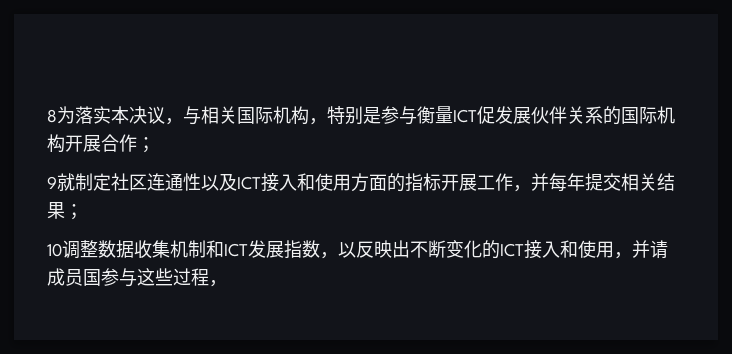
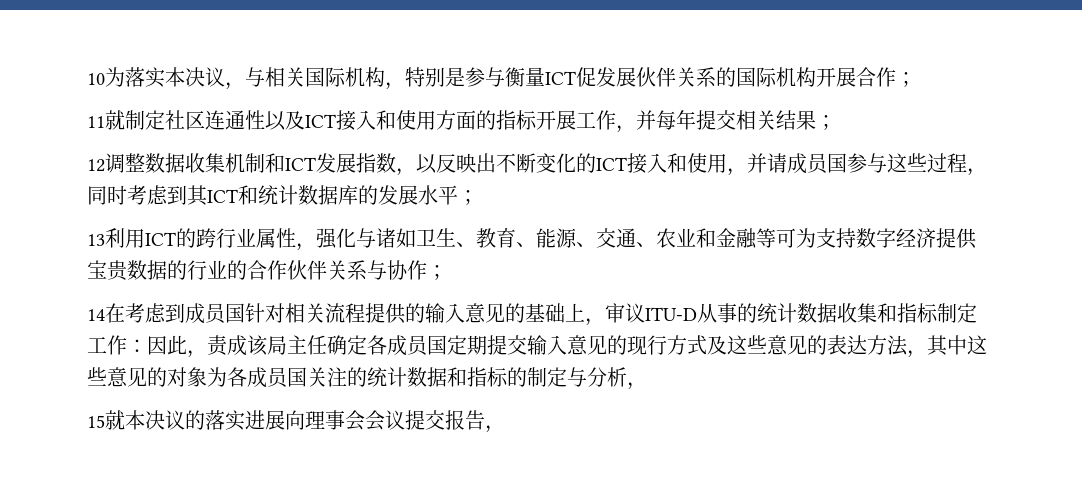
- 8为落实本决议，与相关国际机构，特别是参与衡量ICT促发展伙伴关系的国际机构开展合作；
+ 10为落实本决议，与相关国际机构，特别是参与衡量ICT促发展伙伴关系的国际机构开展合作；
- 9就制定社区连通性以及ICT接入和使用方面的指标开展工作，并每年提交相关结果；
+ 11就制定社区连通性以及ICT接入和使用方面的指标开展工作，并每年提交相关结果；
- 10调整数据收集机制和ICT发展指数，以反映出不断变化的ICT接入和使用，并请成员国参与这些过程，
+ 12调整数据收集机制和ICT发展指数，以反映出不断变化的ICT接入和使用，并请成员国参与这些过程，同时考虑到其ICT和统计数据库的发展水平；
+ 13利用ICT的跨行业属性，强化与诸如卫生、教育、能源、交通、农业和金融等可为支持数字经济提供宝贵数据的行业的合作伙伴关系与协作；
+ 14在考虑到成员国针对相关流程提供的输入意见的基础上，审议ITU-D从事的统计数据收集和指标制定工作：因此，责成该局主任确定各成员国定期提交输入意见的现行方式及这些意见的表达方法，其中这些意见的对象为各成员国关注的统计数据和指标的制定与分析，
+ 15就本决议的落实进展向理事会会议提交报告，

